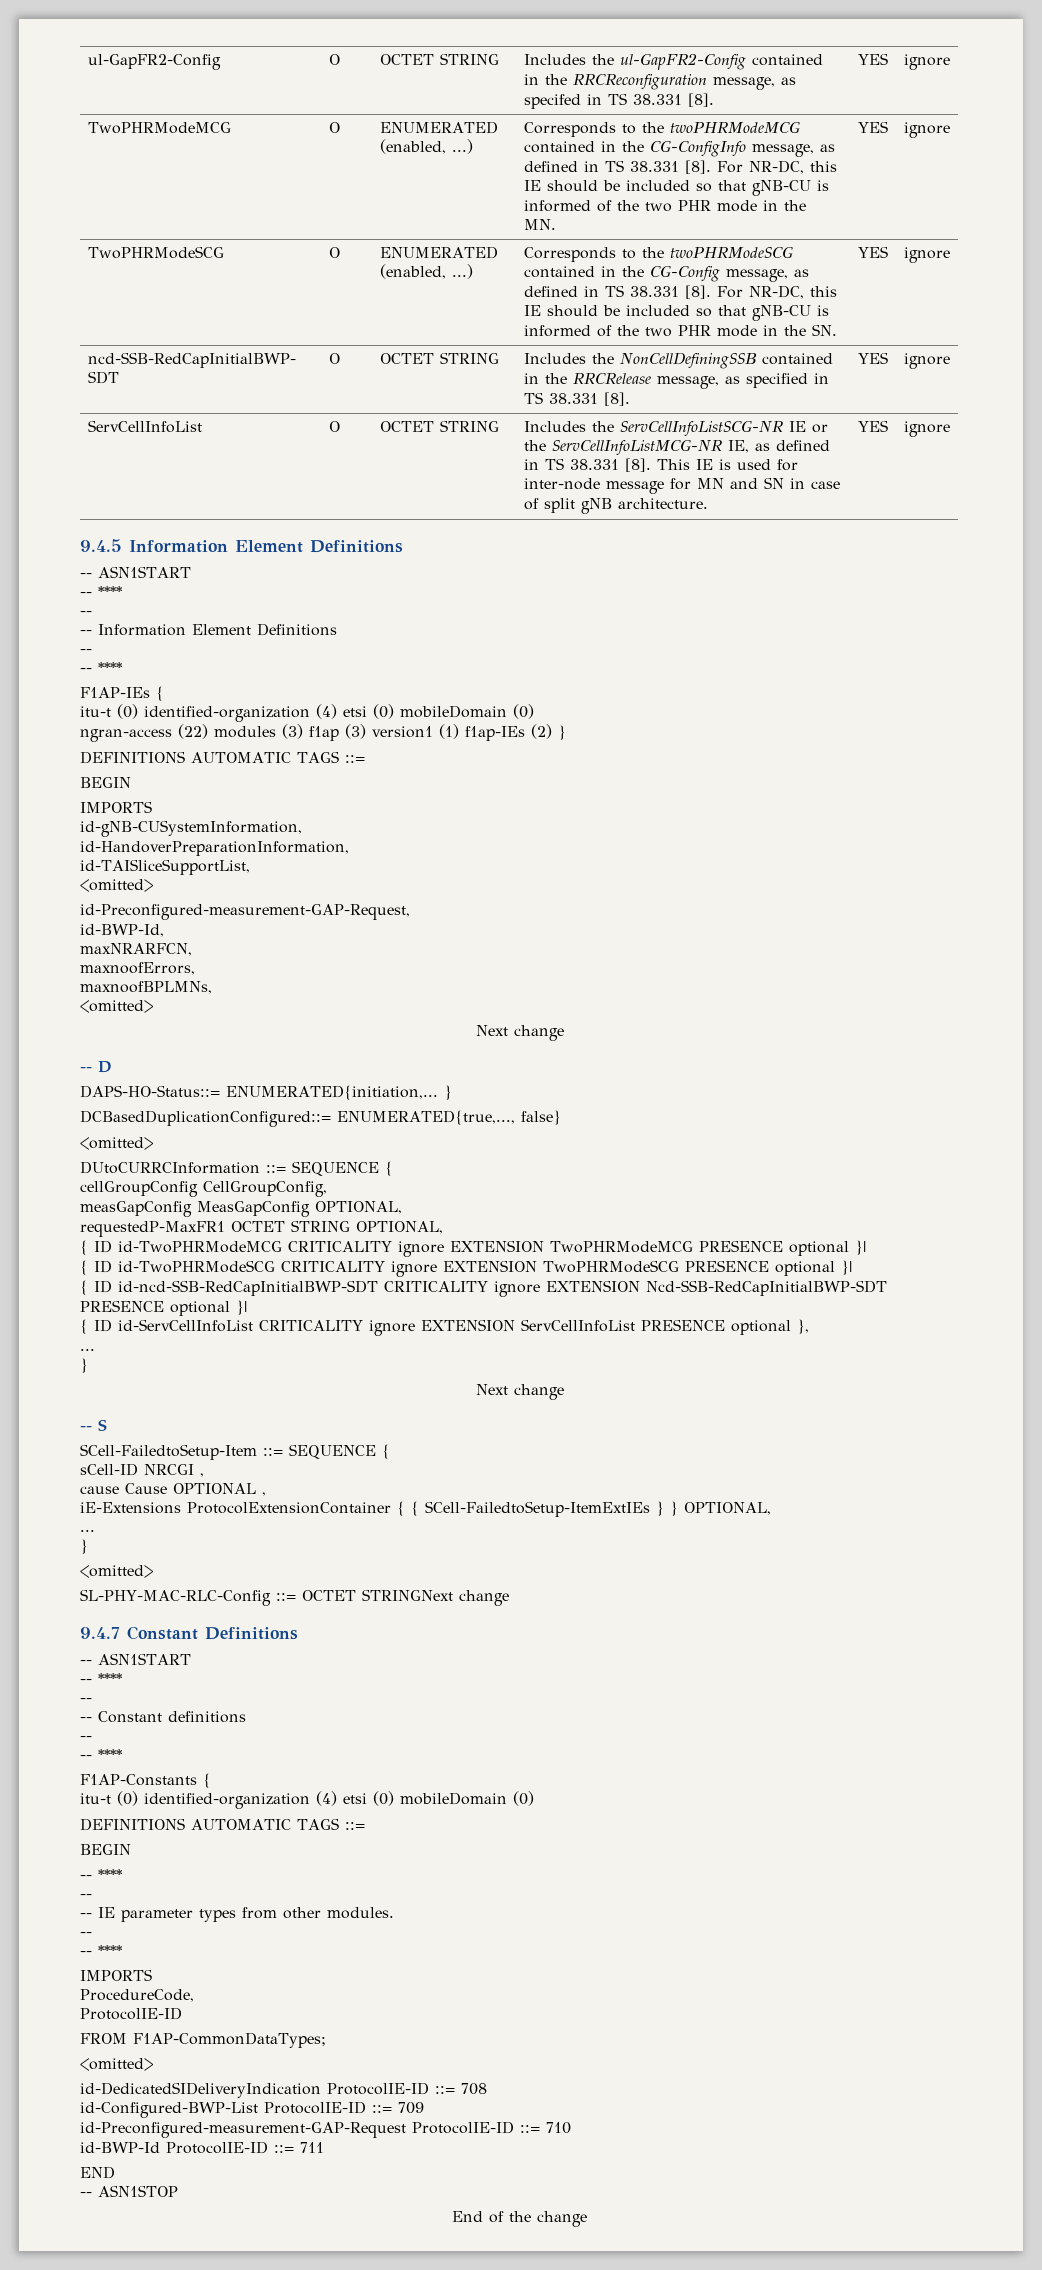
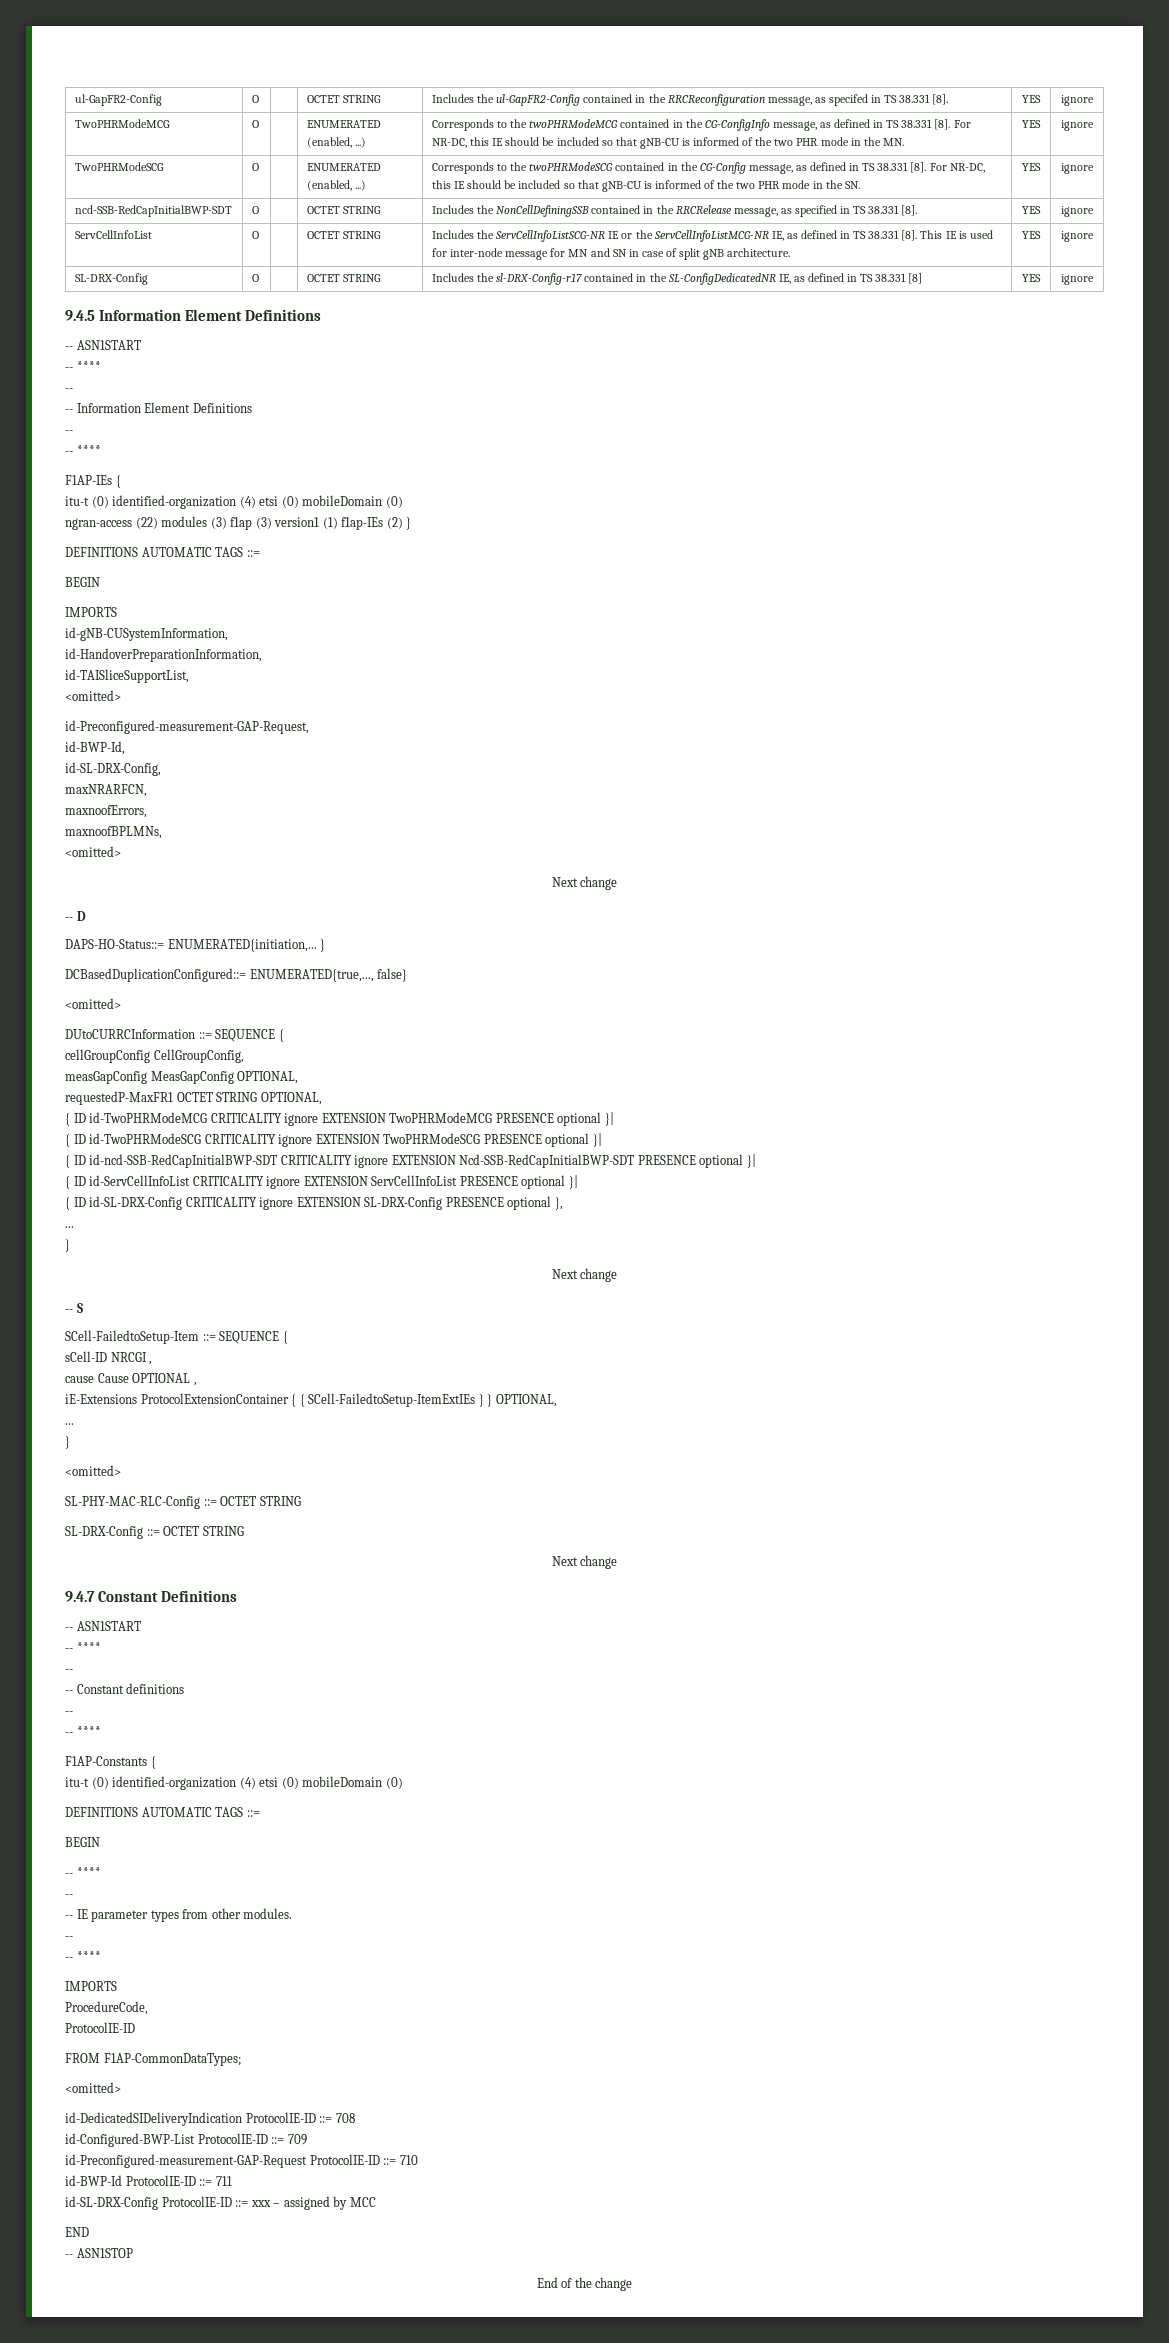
+ SL-DRX-Config | O | | OCTET STRING | Includes the sl-DRX-Config-r17 contained in the SL-ConfigDedicatedNR IE, as defined in TS 38.331 [8] | YES | ignore
+ id-SL-DRX-Config,
- { ID id-ServCellInfoList CRITICALITY ignore EXTENSION ServCellInfoList PRESENCE optional },
+ { ID id-ServCellInfoList CRITICALITY ignore EXTENSION ServCellInfoList PRESENCE optional }|
+ { ID id-SL-DRX-Config CRITICALITY ignore EXTENSION SL-DRX-Config PRESENCE optional },
- SL-PHY-MAC-RLC-Config ::= OCTET STRINGNext change
+ SL-PHY-MAC-RLC-Config ::= OCTET STRING
+ SL-DRX-Config ::= OCTET STRING
+ Next change
+ id-SL-DRX-Config ProtocolIE-ID ::= xxx – assigned by MCC

